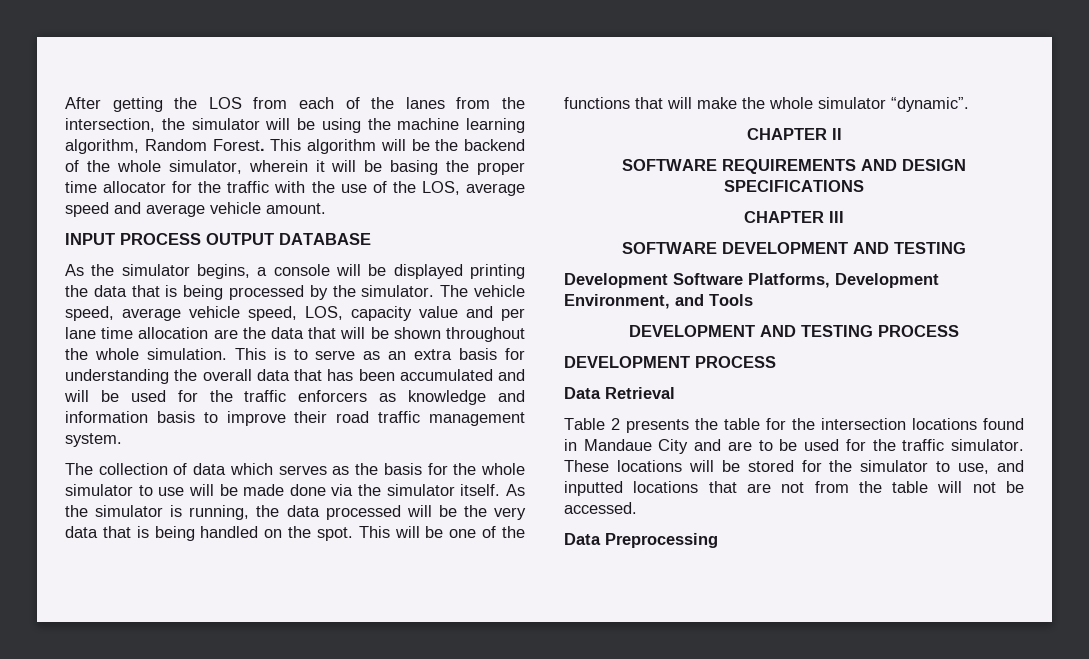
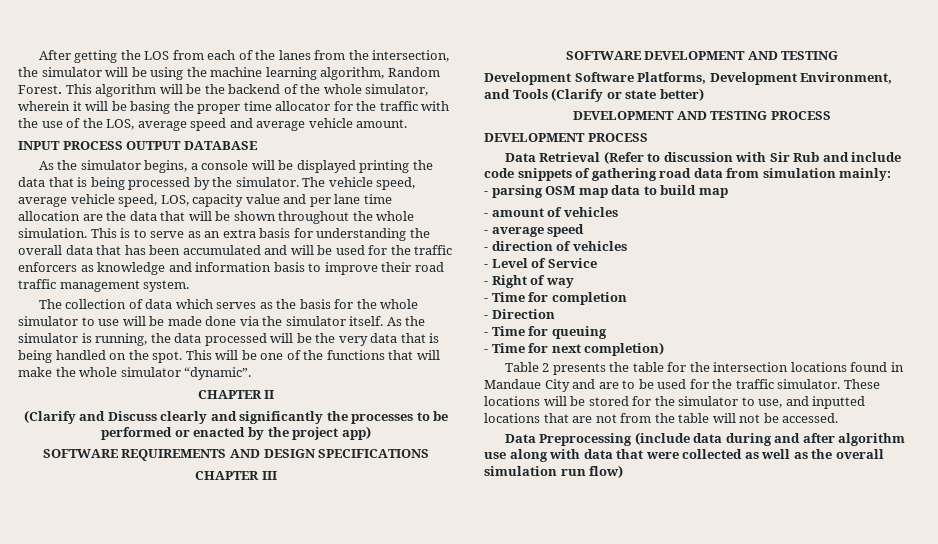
+ (Clarify and Discuss clearly and significantly the processes to be performed or enacted by the project app)
- Development Software Platforms, Development Environment, and Tools
+ Development Software Platforms, Development Environment, and Tools (Clarify or state better)
- Data Retrieval
+ Data Retrieval (Refer to discussion with Sir Rub and include code snippets of gathering road data from simulation mainly:
+ - parsing OSM map data to build map
+ - amount of vehicles
+ - average speed
+ - direction of vehicles
+ - Level of Service
+ - Right of way
+ - Time for completion
+ - Direction
+ - Time for queuing
+ - Time for next completion)
- Data Preprocessing
+ Data Preprocessing (include data during and after algorithm use along with data that were collected as well as the overall simulation run flow)

